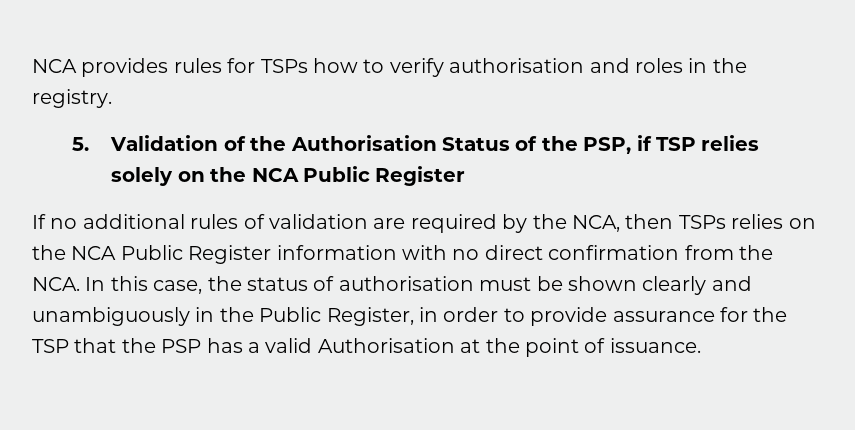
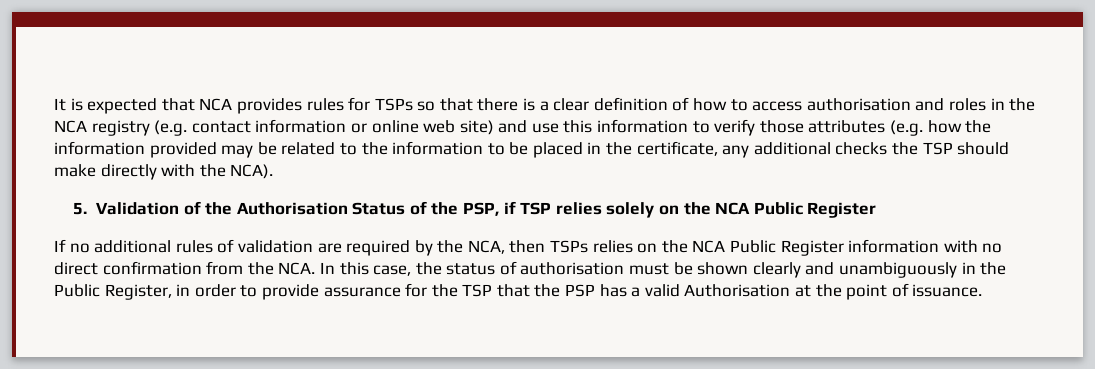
- NCA provides rules for TSPs how to verify authorisation and roles in the registry.
+ It is expected that NCA provides rules for TSPs so that there is a clear definition of how to access authorisation and roles in the NCA registry (e.g. contact information or online web site) and use this information to verify those attributes (e.g. how the information provided may be related to the information to be placed in the certificate, any additional checks the TSP should make directly with the NCA).

